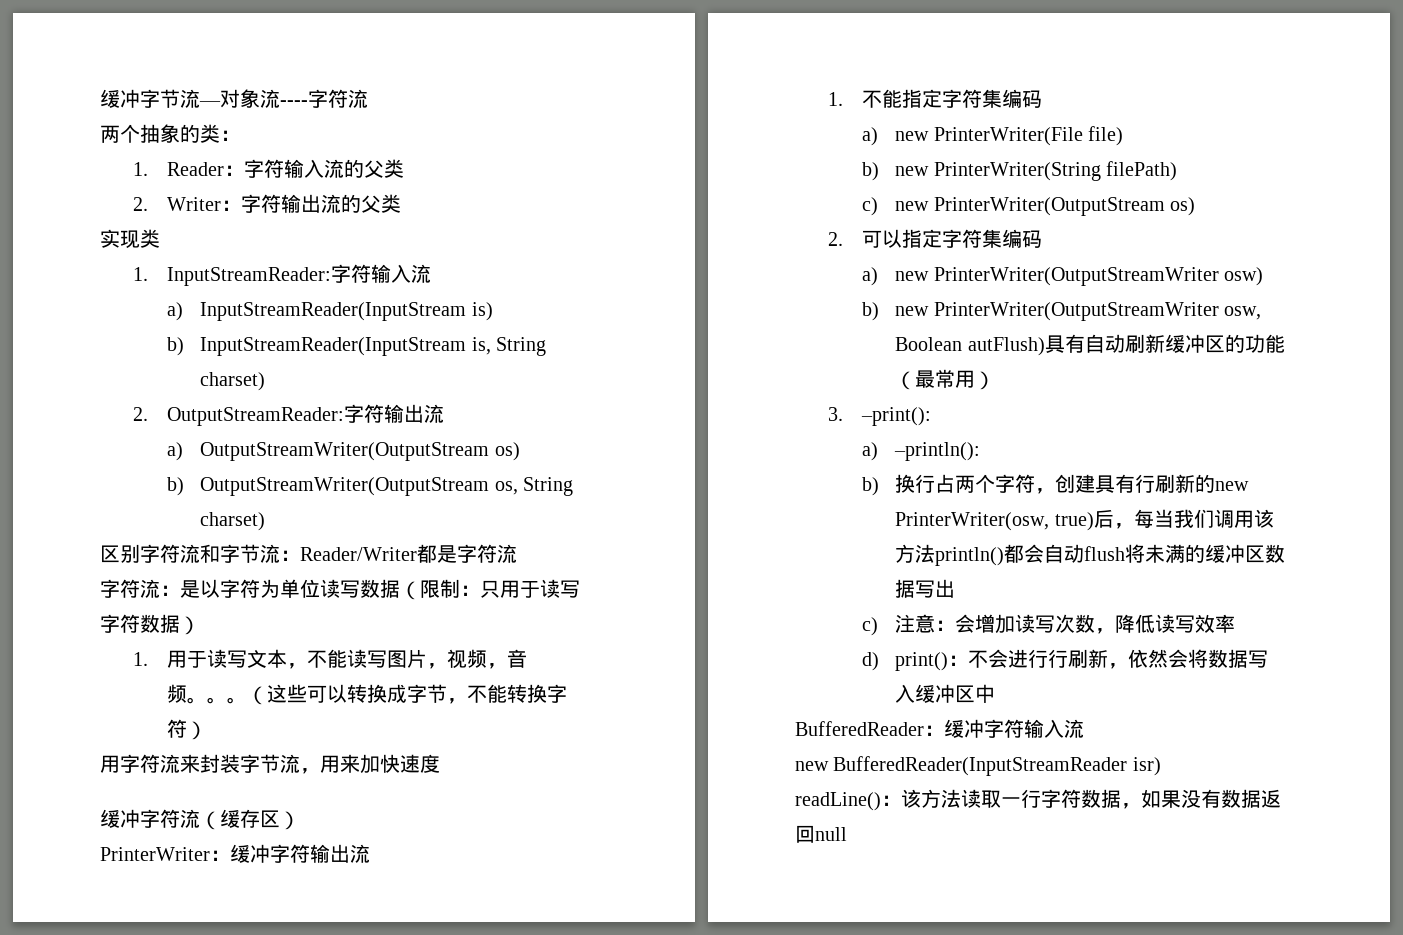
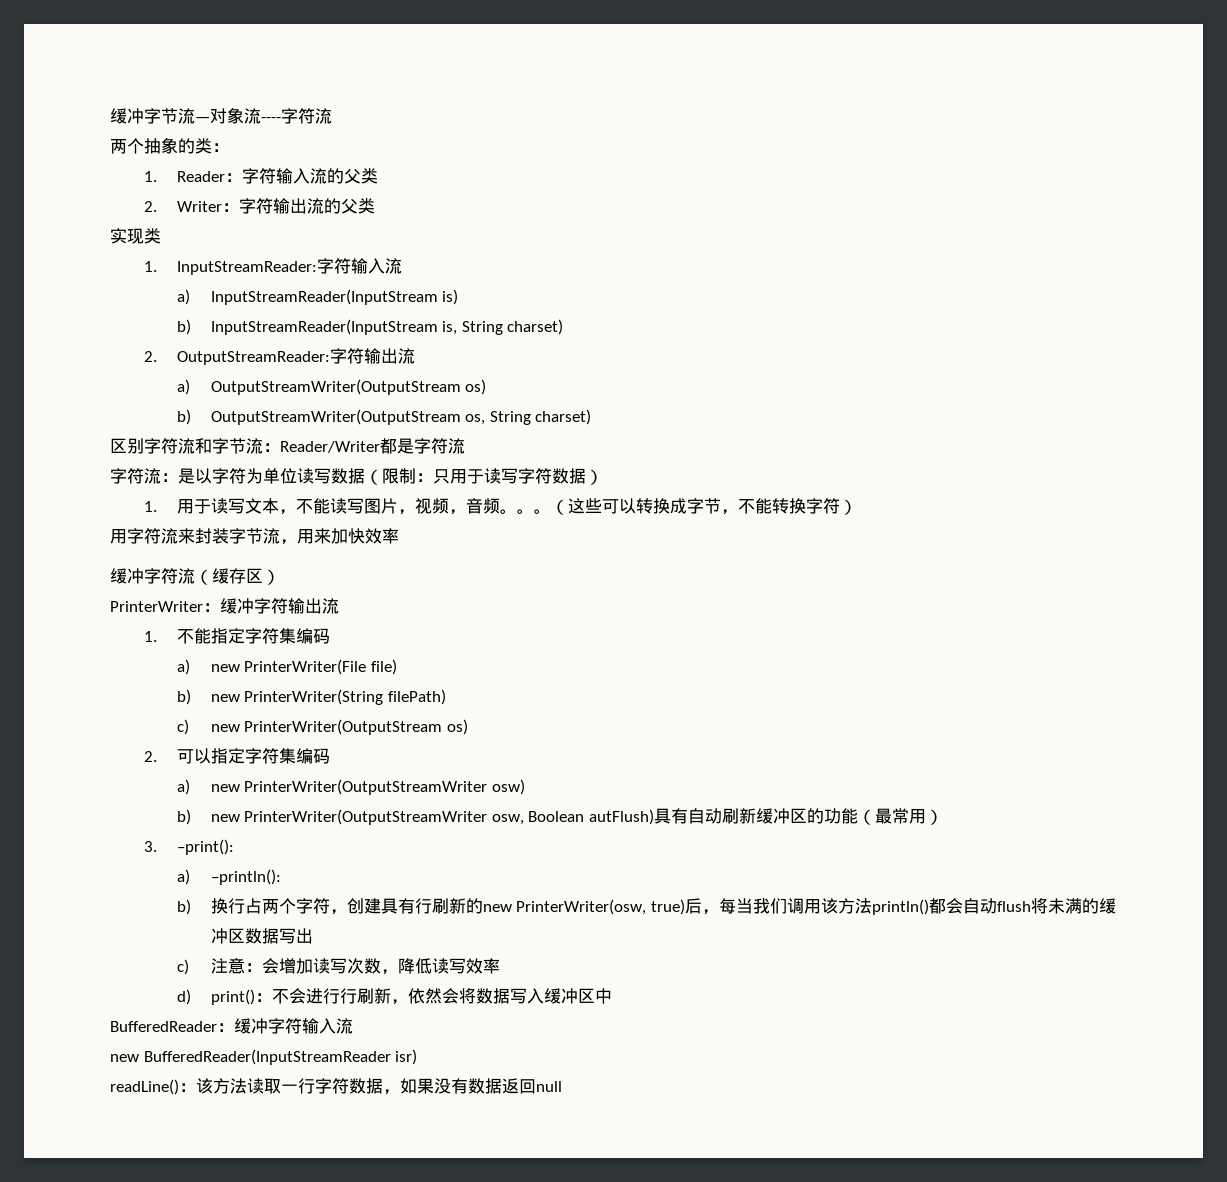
- 用字符流来封装字节流，用来加快速度
+ 用字符流来封装字节流，用来加快效率

